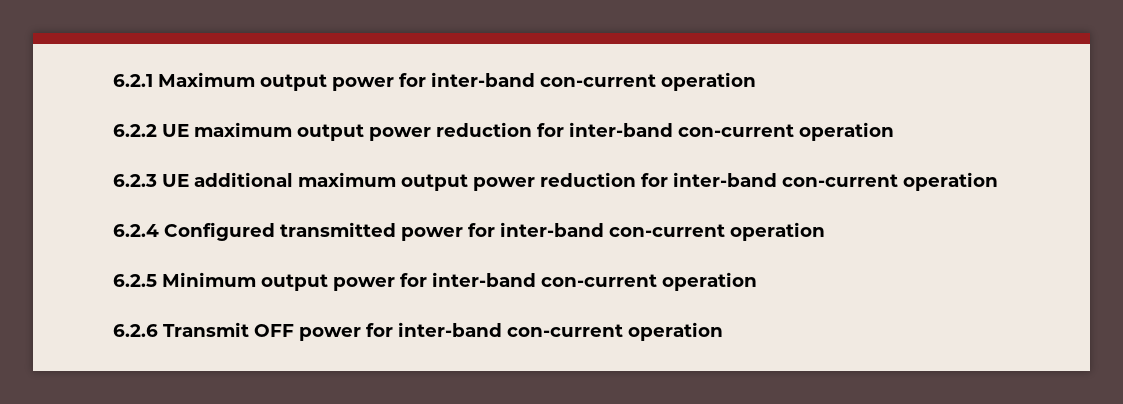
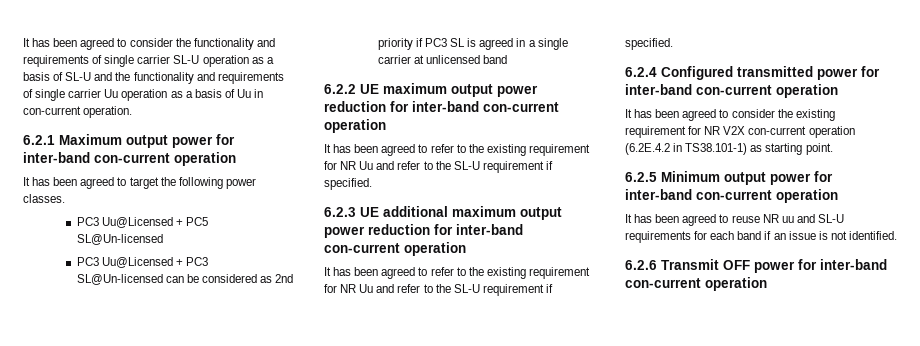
+ It has been agreed to consider the functionality and requirements of single carrier SL-U operation as a basis of SL-U and the functionality and requirements of single carrier Uu operation as a basis of Uu in con-current operation.
+ It has been agreed to target the following power classes.
+ PC3 Uu@Licensed + PC5 SL@Un-licensed
+ PC3 Uu@Licensed + PC3 SL@Un-licensed can be considered as 2nd priority if PC3 SL is agreed in a single carrier at unlicensed band
  6.2.2 UE maximum output power reduction for inter-band con-current operation
+ It has been agreed to refer to the existing requirement for NR Uu and refer to the SL-U requirement if specified.
  6.2.3 UE additional maximum output power reduction for inter-band con-current operation
+ It has been agreed to refer to the existing requirement for NR Uu and refer to the SL-U requirement if specified.
+ It has been agreed to consider the existing requirement for NR V2X con-current operation (6.2E.4.2 in TS38.101-1) as starting point.
+ It has been agreed to reuse NR uu and SL-U requirements for each band if an issue is not identified.

